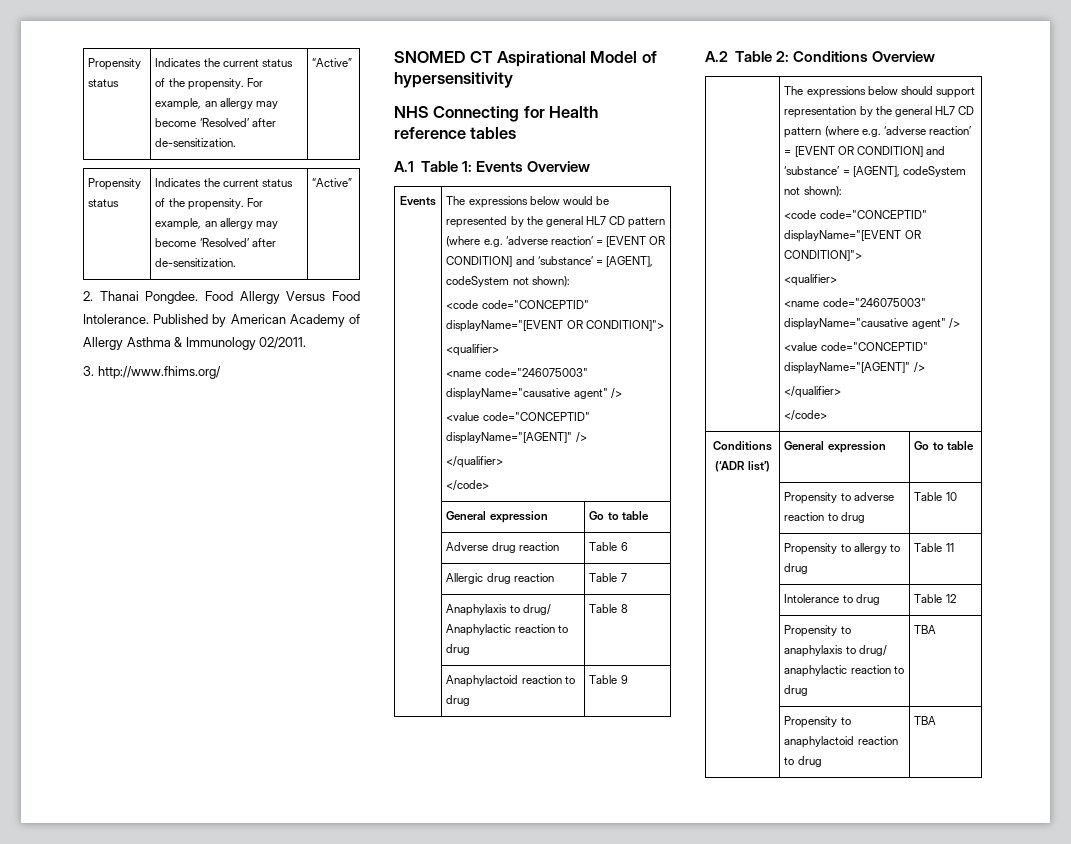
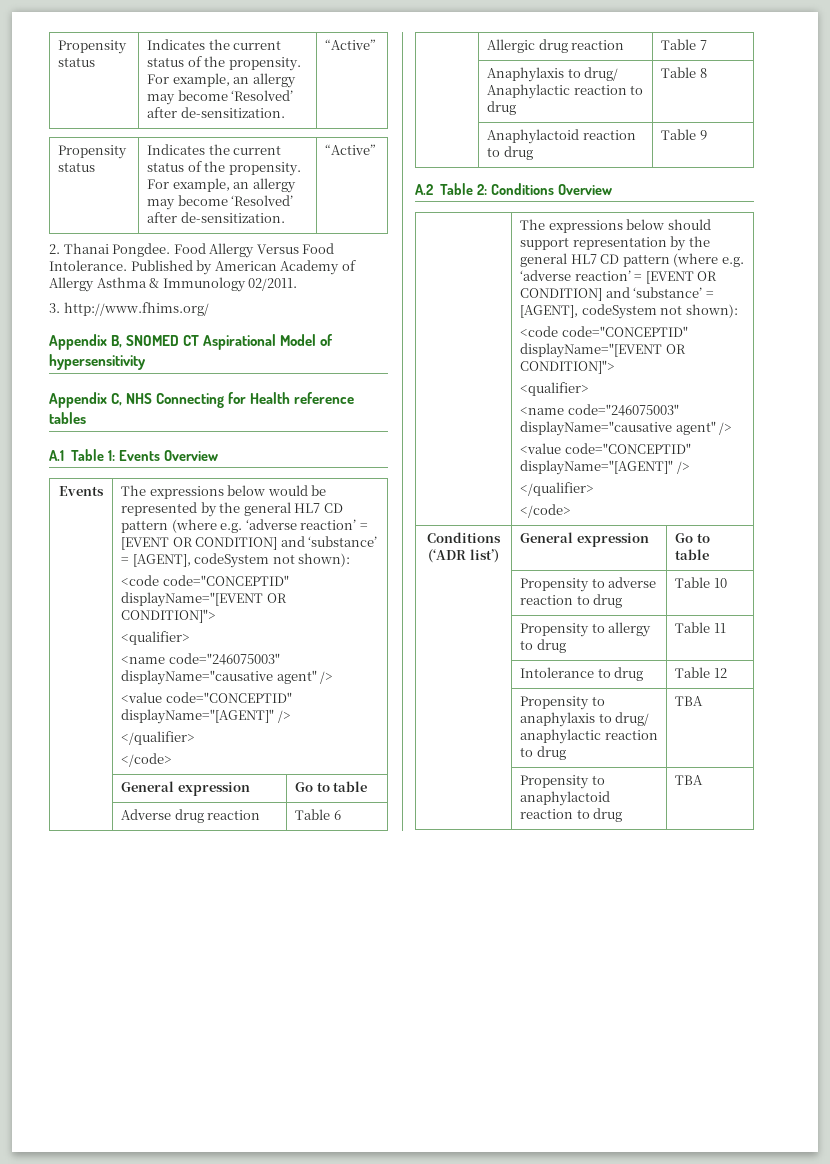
- SNOMED CT Aspirational Model of hypersensitivity
+ Appendix B, SNOMED CT Aspirational Model of hypersensitivity
- NHS Connecting for Health reference tables
+ Appendix C, NHS Connecting for Health reference tables

